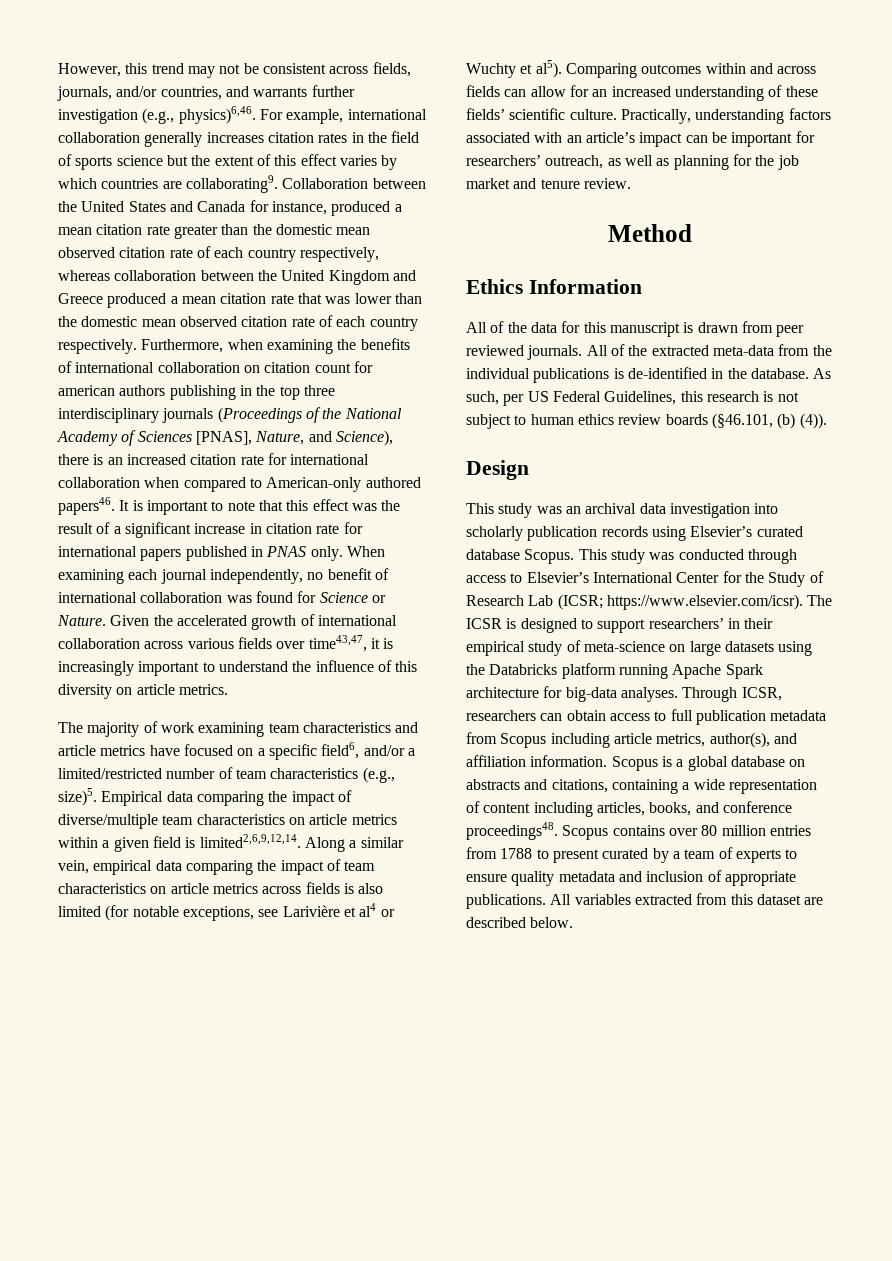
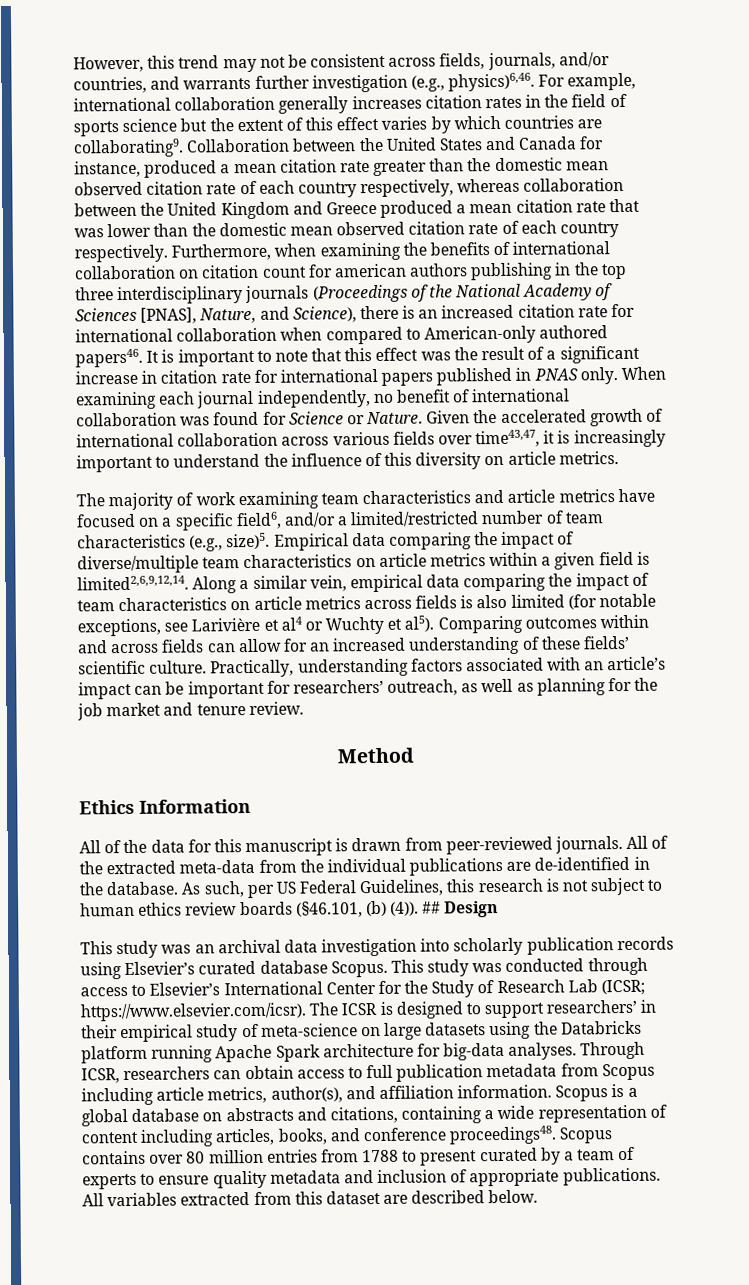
- All of the data for this manuscript is drawn from peer reviewed journals.
+ All of the data for this manuscript is drawn from peer-reviewed journals.
- All of the extracted meta-data from the individual publications is de-identified in the database.
+ All of the extracted meta-data from the individual publications are de-identified in the database.
- As such, per US Federal Guidelines, this research is not subject to human ethics review boards (§46.101, (b) (4)).
- Design
+ As such, per US Federal Guidelines, this research is not subject to human ethics review boards (§46.101, (b) (4)). ## Design

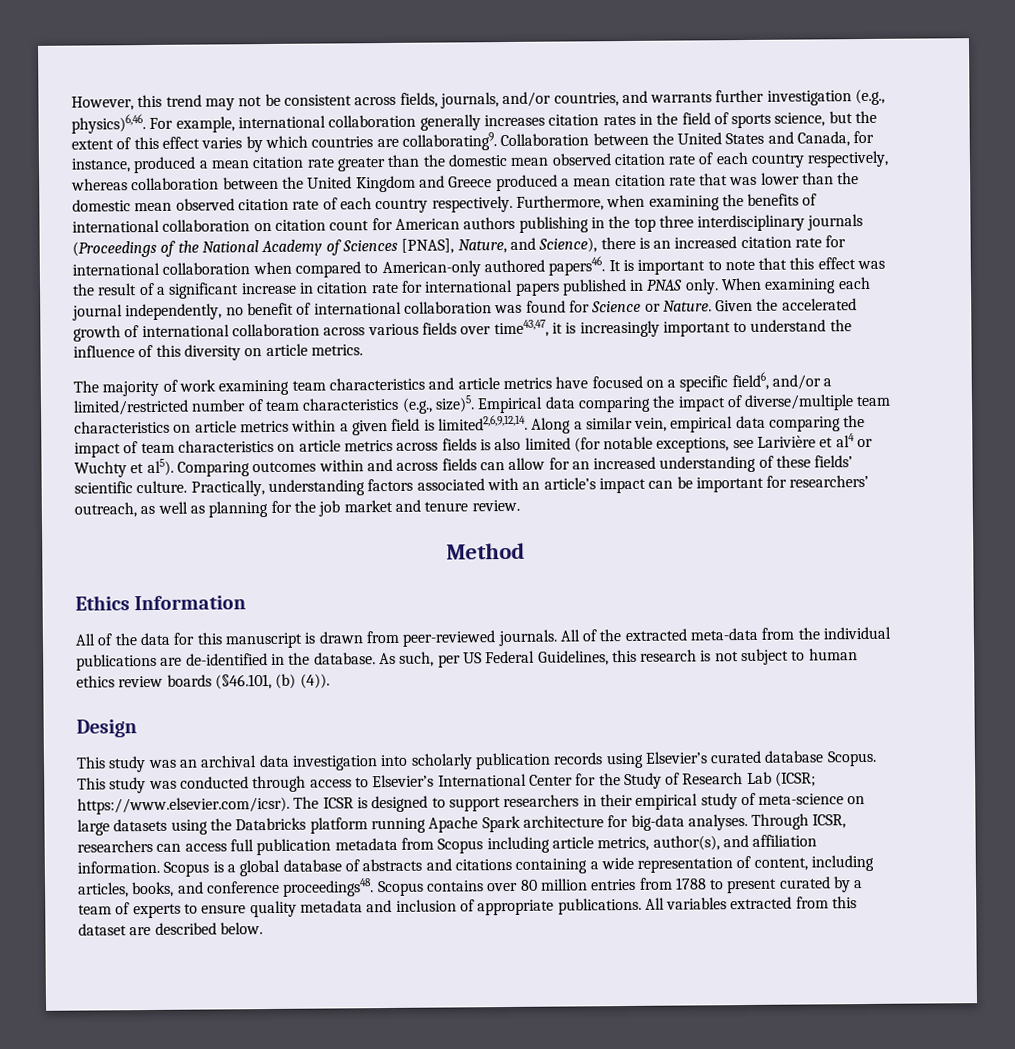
- For example, international collaboration generally increases citation rates in the field of sports science but the extent of this effect varies by which countries are collaborating9.
+ For example, international collaboration generally increases citation rates in the field of sports science, but the extent of this effect varies by which countries are collaborating9.
- Collaboration between the United States and Canada for instance, produced a mean citation rate greater than the domestic mean observed citation rate of each country respectively, whereas collaboration between the United Kingdom and Greece produced a mean citation rate that was lower than the domestic mean observed citation rate of each country respectively.
+ Collaboration between the United States and Canada, for instance, produced a mean citation rate greater than the domestic mean observed citation rate of each country respectively, whereas collaboration between the United Kingdom and Greece produced a mean citation rate that was lower than the domestic mean observed citation rate of each country respectively.
- Furthermore, when examining the benefits of international collaboration on citation count for american authors publishing in the top three interdisciplinary journals (Proceedings of the National Academy of Sciences [PNAS], Nature, and Science), there is an increased citation rate for international collaboration when compared to American-only authored papers46.
+ Furthermore, when examining the benefits of international collaboration on citation count for American authors publishing in the top three interdisciplinary journals (Proceedings of the National Academy of Sciences [PNAS], Nature, and Science), there is an increased citation rate for international collaboration when compared to American-only authored papers46.
- As such, per US Federal Guidelines, this research is not subject to human ethics review boards (§46.101, (b) (4)). ## Design
+ As such, per US Federal Guidelines, this research is not subject to human ethics review boards (§46.101, (b) (4)).
+ Design
- This study was conducted through access to Elsevier’s International Center for the Study of Research Lab (ICSR; https://www.elsevier.com/icsr). The ICSR is designed to support researchers’ in their empirical study of meta-science on large datasets using the Databricks platform running Apache Spark architecture for big-data analyses.
+ This study was conducted through access to Elsevier’s International Center for the Study of Research Lab (ICSR; https://www.elsevier.com/icsr). The ICSR is designed to support researchers in their empirical study of meta-science on large datasets using the Databricks platform running Apache Spark architecture for big-data analyses.
- Through ICSR, researchers can obtain access to full publication metadata from Scopus including article metrics, author(s), and affiliation information.
+ Through ICSR, researchers can access full publication metadata from Scopus including article metrics, author(s), and affiliation information.
- Scopus is a global database on abstracts and citations, containing a wide representation of content including articles, books, and conference proceedings48.
+ Scopus is a global database of abstracts and citations containing a wide representation of content, including articles, books, and conference proceedings48.

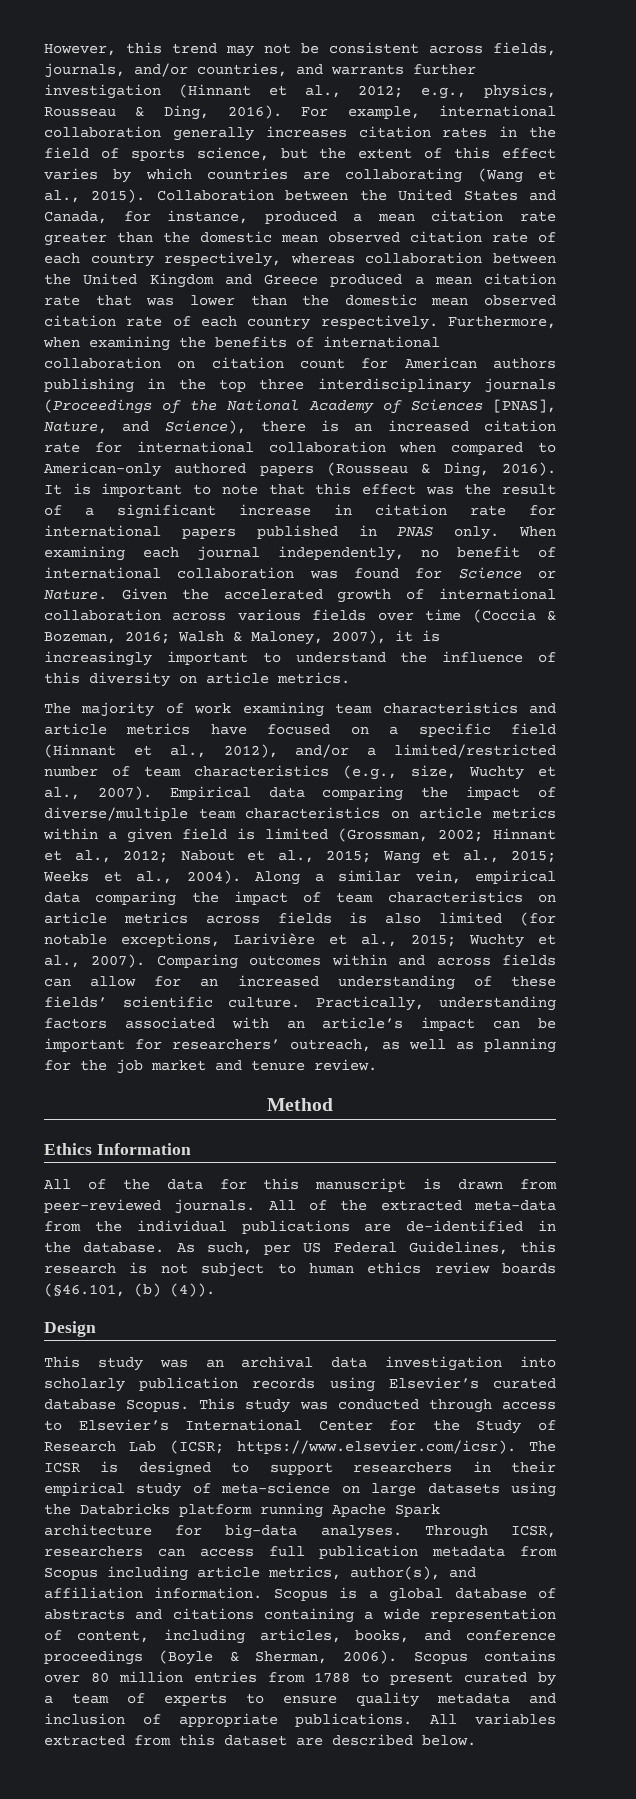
- However, this trend may not be consistent across fields, journals, and/or countries, and warrants further investigation (e.g., physics)6,46.
+ However, this trend may not be consistent across fields, journals, and/or countries, and warrants further investigation (Hinnant et al., 2012; e.g., physics, Rousseau & Ding, 2016).
- For example, international collaboration generally increases citation rates in the field of sports science, but the extent of this effect varies by which countries are collaborating9.
+ For example, international collaboration generally increases citation rates in the field of sports science, but the extent of this effect varies by which countries are collaborating (Wang et al., 2015).
- Furthermore, when examining the benefits of international collaboration on citation count for American authors publishing in the top three interdisciplinary journals (Proceedings of the National Academy of Sciences [PNAS], Nature, and Science), there is an increased citation rate for international collaboration when compared to American-only authored papers46.
+ Furthermore, when examining the benefits of international collaboration on citation count for American authors publishing in the top three interdisciplinary journals (Proceedings of the National Academy of Sciences [PNAS], Nature, and Science), there is an increased citation rate for international collaboration when compared to American-only authored papers (Rousseau & Ding, 2016).
- Given the accelerated growth of international collaboration across various fields over time43,47, it is increasingly important to understand the influence of this diversity on article metrics.
+ Given the accelerated growth of international collaboration across various fields over time (Coccia & Bozeman, 2016; Walsh & Maloney, 2007), it is increasingly important to understand the influence of this diversity on article metrics.
- The majority of work examining team characteristics and article metrics have focused on a specific field6, and/or a limited/restricted number of team characteristics (e.g., size)5.
+ The majority of work examining team characteristics and article metrics have focused on a specific field (Hinnant et al., 2012), and/or a limited/restricted number of team characteristics (e.g., size, Wuchty et al., 2007).
- Empirical data comparing the impact of diverse/multiple team characteristics on article metrics within a given field is limited2,6,9,12,14.
+ Empirical data comparing the impact of diverse/multiple team characteristics on article metrics within a given field is limited (Grossman, 2002; Hinnant et al., 2012; Nabout et al., 2015; Wang et al., 2015; Weeks et al., 2004).
- Along a similar vein, empirical data comparing the impact of team characteristics on article metrics across fields is also limited (for notable exceptions, see Larivière et al4 or Wuchty et al5).
+ Along a similar vein, empirical data comparing the impact of team characteristics on article metrics across fields is also limited (for notable exceptions, Larivière et al., 2015; Wuchty et al., 2007).
- Scopus is a global database of abstracts and citations containing a wide representation of content, including articles, books, and conference proceedings48.
+ Scopus is a global database of abstracts and citations containing a wide representation of content, including articles, books, and conference proceedings (Boyle & Sherman, 2006).

